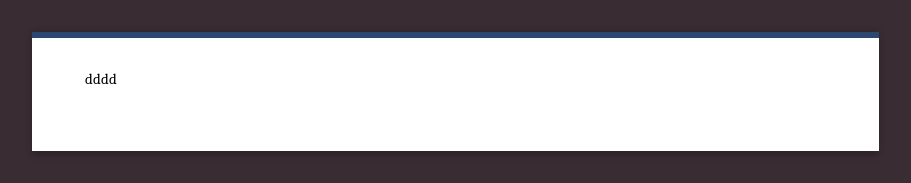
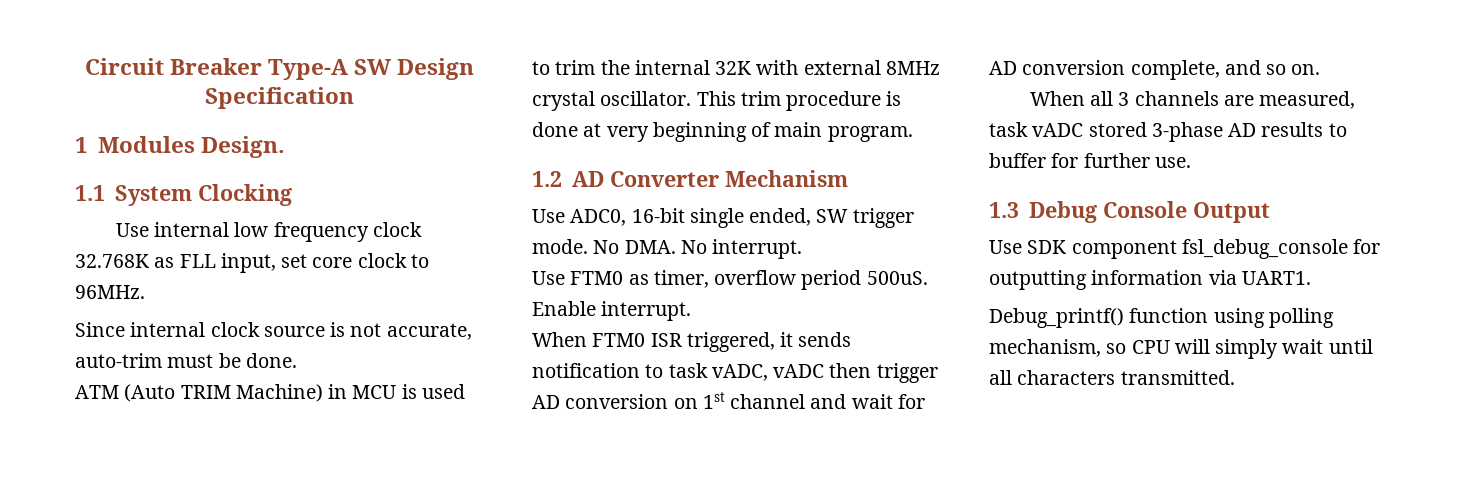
- dddd
+ Circuit Breaker Type-A SW Design Specification
+ 1 Modules Design.
+ 1.1 System Clocking
+ Use internal low frequency clock 32.768K as FLL input, set core clock to 96MHz.
+ Since internal clock source is not accurate, auto-trim must be done.
+ ATM (Auto TRIM Machine) in MCU is used to trim the internal 32K with external 8MHz crystal oscillator. This trim procedure is done at very beginning of main program.
+ 1.2 AD Converter Mechanism
+ Use ADC0, 16-bit single ended, SW trigger mode. No DMA. No interrupt.
+ Use FTM0 as timer, overflow period 500uS. Enable interrupt.
+ When FTM0 ISR triggered, it sends notification to task vADC, vADC then trigger AD conversion on 1st channel and wait for AD conversion complete, and so on.
+ When all 3 channels are measured, task vADC stored 3-phase AD results to buffer for further use.
+ 1.3 Debug Console Output
+ Use SDK component fsl_debug_console for outputting information via UART1.
+ Debug_printf() function using polling mechanism, so CPU will simply wait until all characters transmitted.

